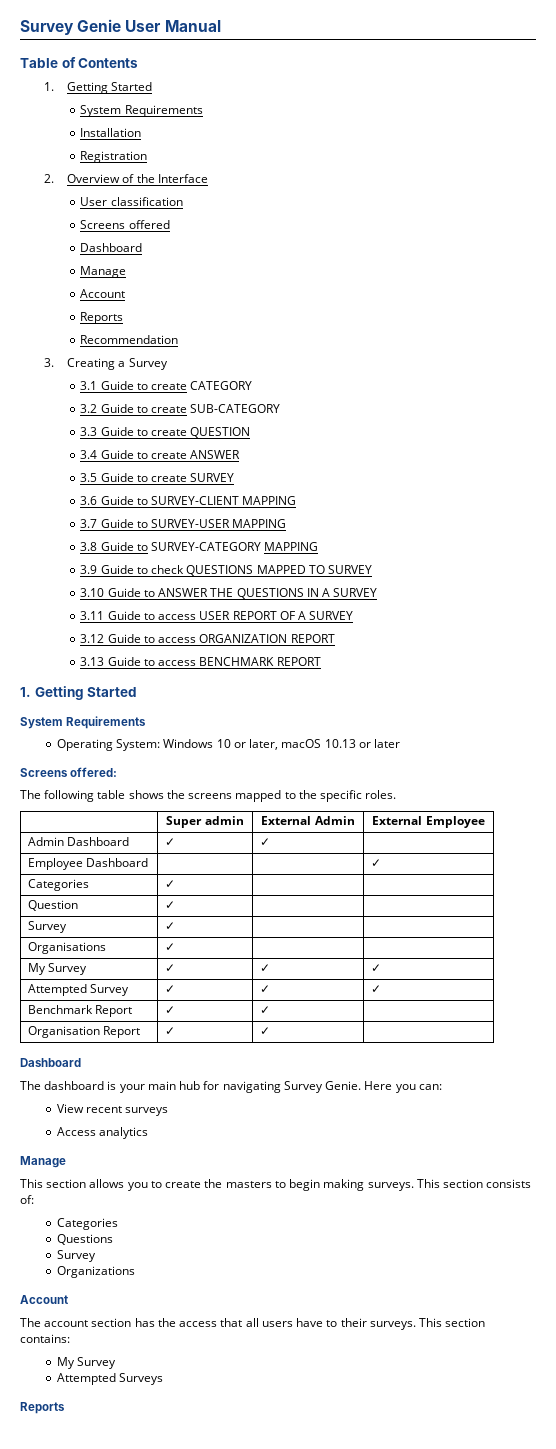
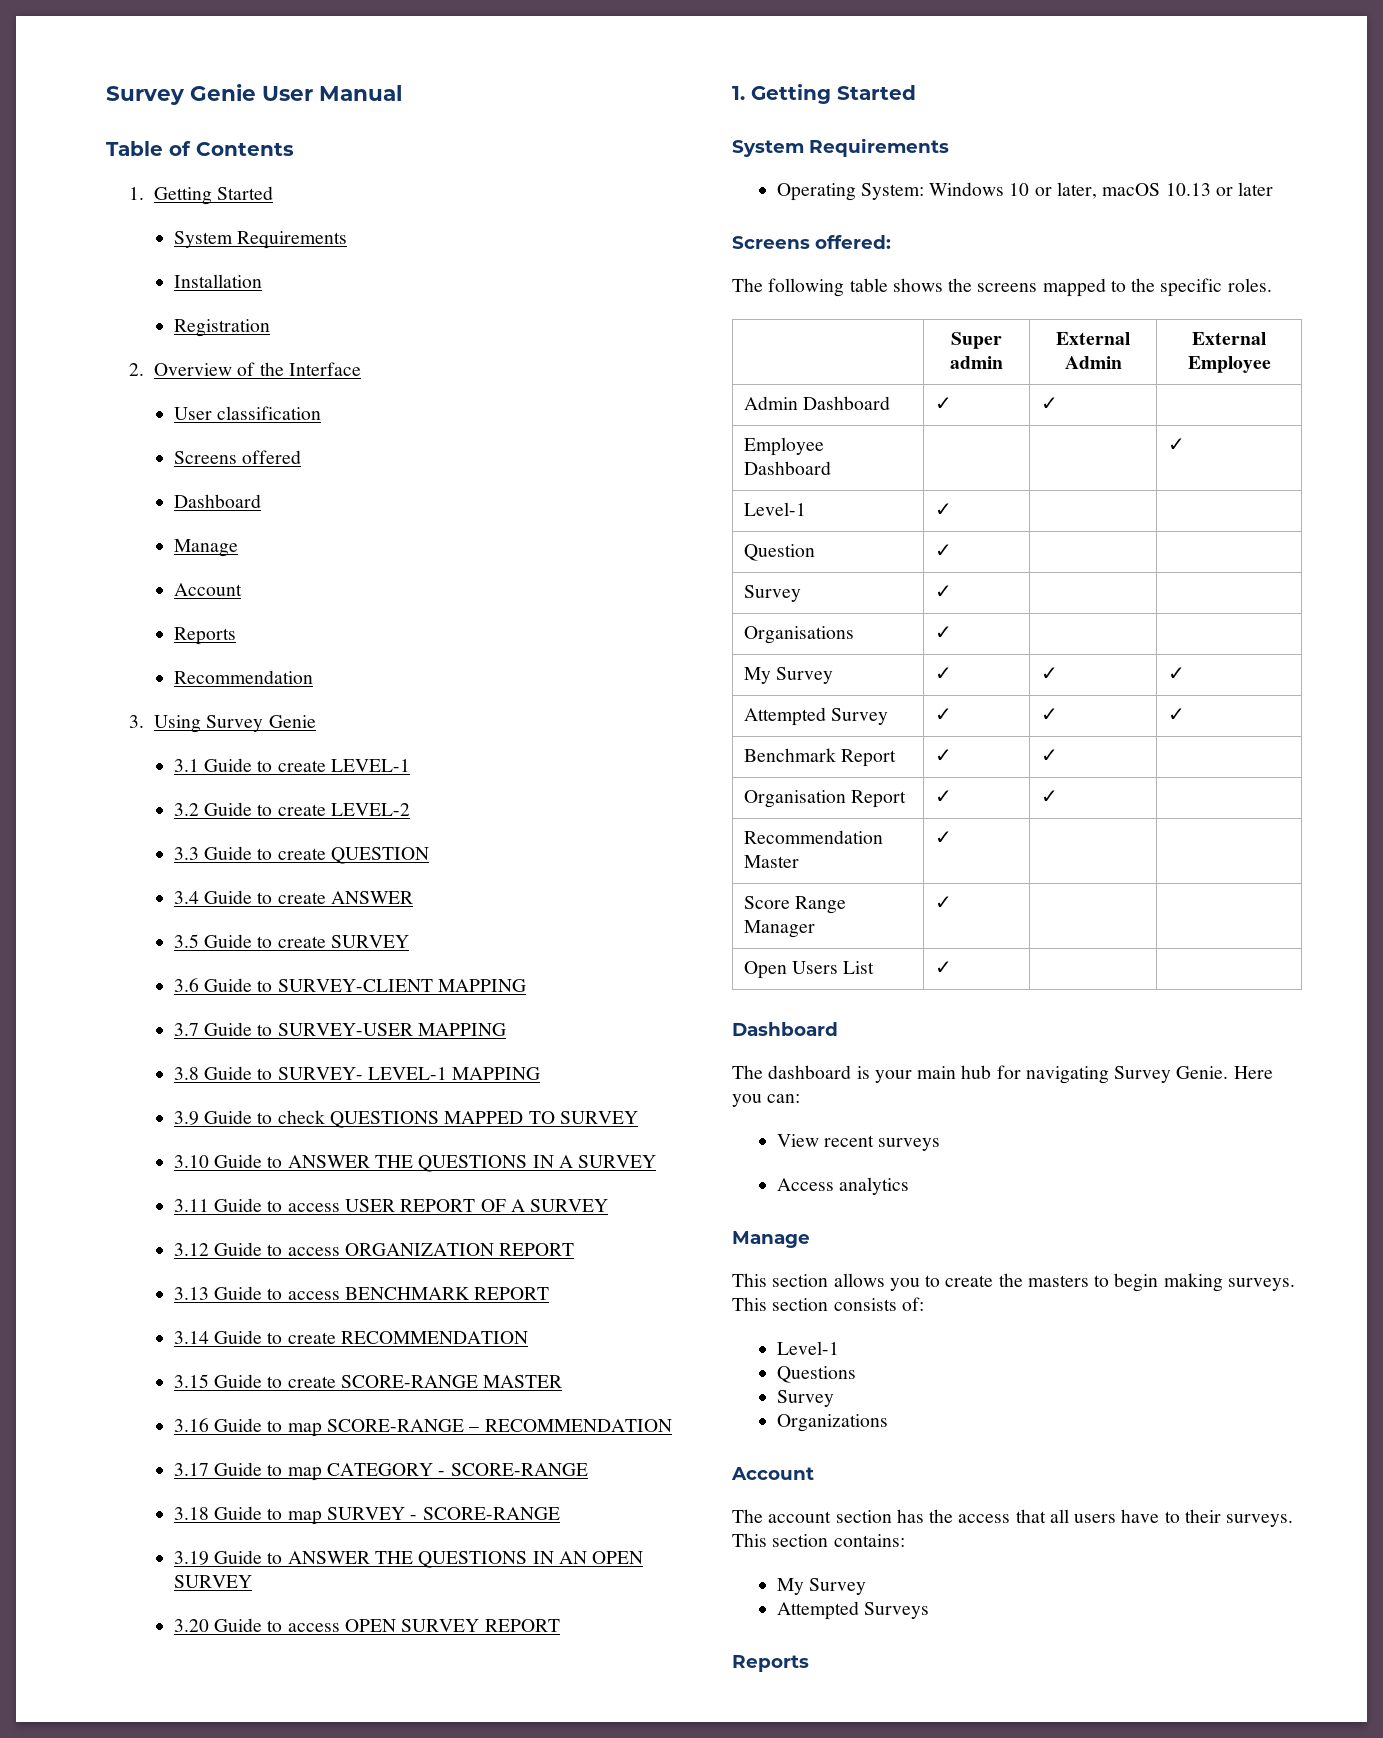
- 3. Creating a Survey
+ 3. Using Survey Genie
- 3.1 Guide to create CATEGORY
+ 3.1 Guide to create LEVEL-1
- 3.2 Guide to create SUB-CATEGORY
+ 3.2 Guide to create LEVEL-2
- 3.8 Guide to SURVEY-CATEGORY MAPPING
+ 3.8 Guide to SURVEY- LEVEL-1 MAPPING
+ 3.14 Guide to create RECOMMENDATION
+ 3.15 Guide to create SCORE-RANGE MASTER
+ 3.16 Guide to map SCORE-RANGE – RECOMMENDATION
+ 3.17 Guide to map CATEGORY - SCORE-RANGE
+ 3.18 Guide to map SURVEY - SCORE-RANGE
+ 3.19 Guide to ANSWER THE QUESTIONS IN AN OPEN SURVEY
+ 3.20 Guide to access OPEN SURVEY REPORT
- Categories | ✓ | |
+ Level-1 | ✓ | |
+ Recommendation Master | ✓ | |
+ Score Range Manager | ✓ | |
+ Open Users List | ✓ | |
  This section consists of:
- Categories
+ Level-1

